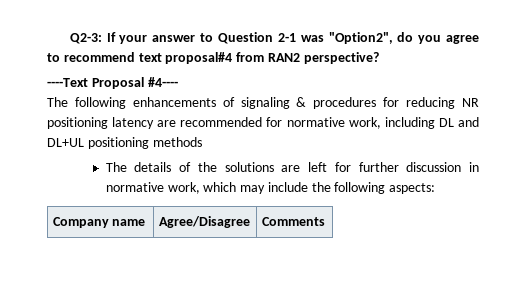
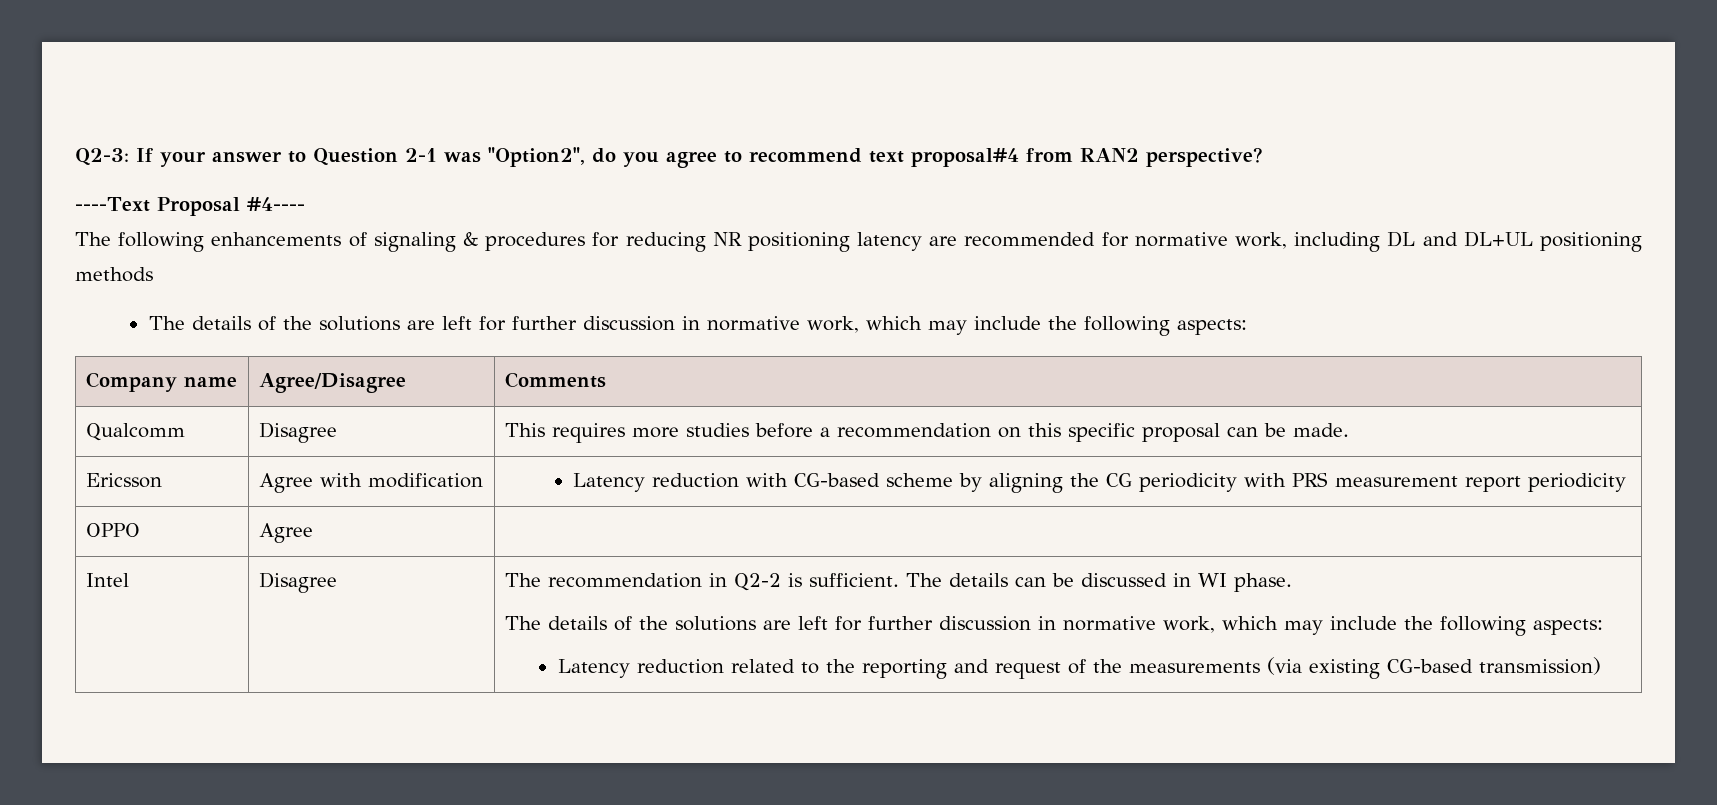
+ Qualcomm | Disagree | This requires more studies before a recommendation on this specific proposal can be made.
+ Ericsson | Agree with modification | Latency reduction with CG-based scheme by aligning the CG periodicity with PRS measurement report periodicity
+ OPPO | Agree |
+ Intel | Disagree | The recommendation in Q2-2 is sufficient. The details can be discussed in WI phase.
+ The details of the solutions are left for further discussion in normative work, which may include the following aspects:
+ Latency reduction related to the reporting and request of the measurements (via existing CG-based transmission)

